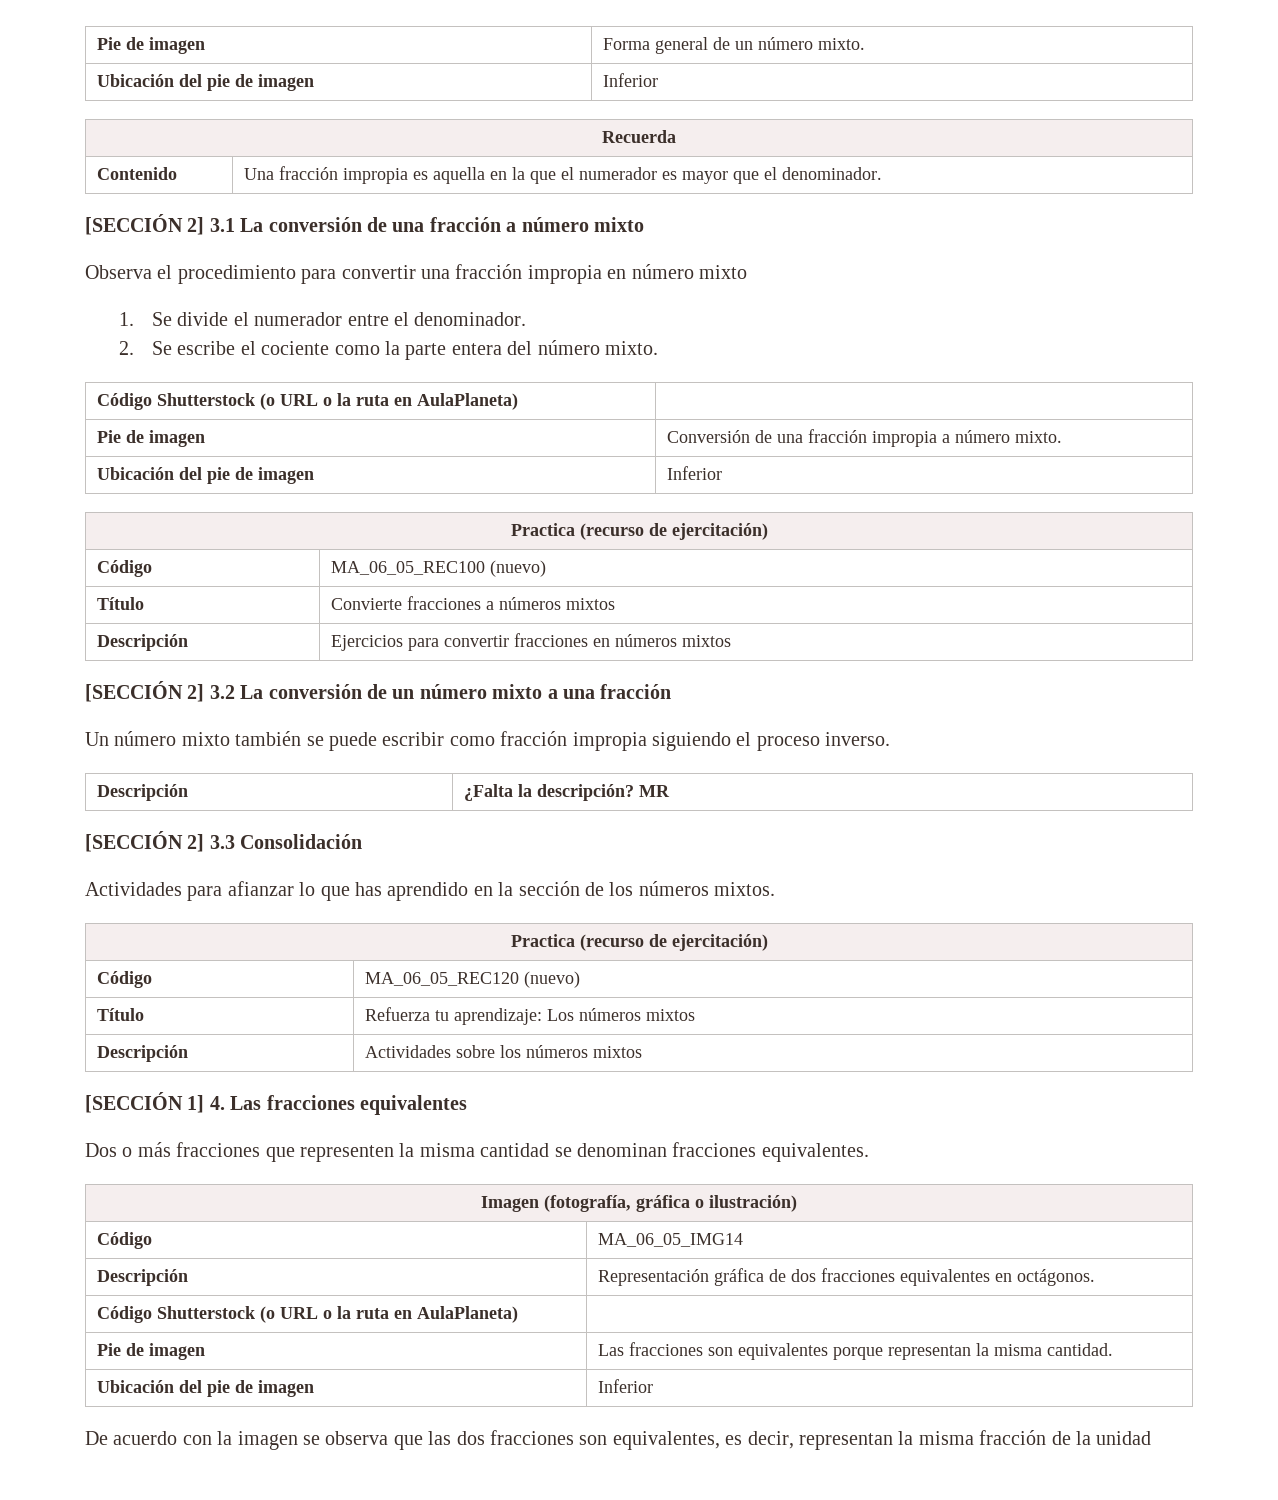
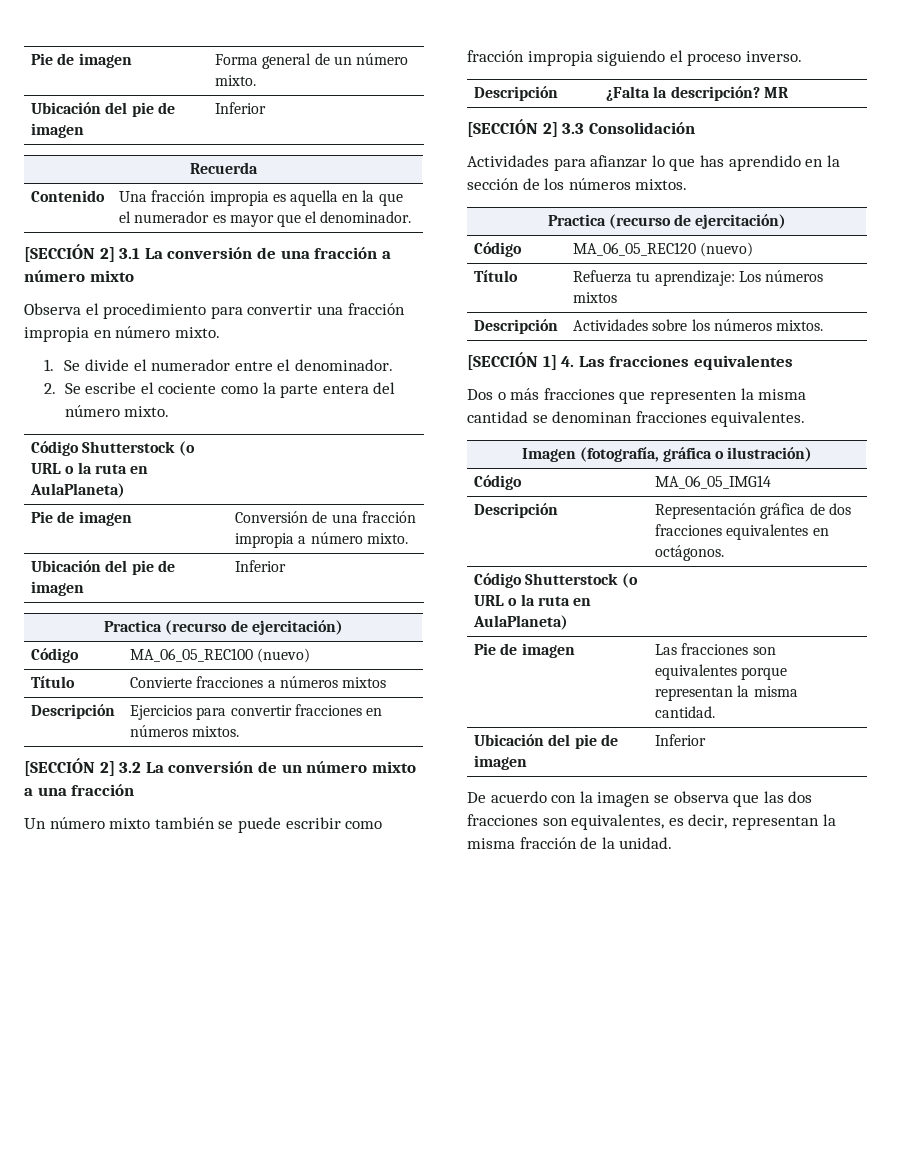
- Observa el procedimiento para convertir una fracción impropia en número mixto
+ Observa el procedimiento para convertir una fracción impropia en número mixto.
- Descripción | Ejercicios para convertir fracciones en números mixtos
+ Descripción | Ejercicios para convertir fracciones en números mixtos.
- Descripción | Actividades sobre los números mixtos
+ Descripción | Actividades sobre los números mixtos.
- De acuerdo con la imagen se observa que las dos fracciones son equivalentes, es decir, representan la misma fracción de la unidad
+ De acuerdo con la imagen se observa que las dos fracciones son equivalentes, es decir, representan la misma fracción de la unidad.

